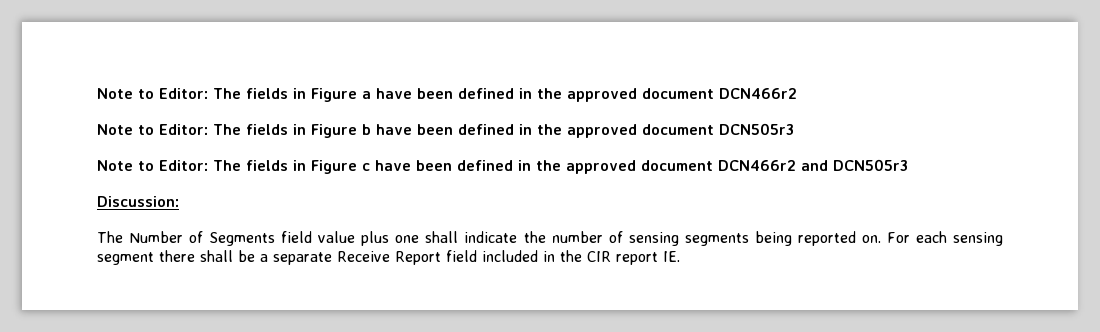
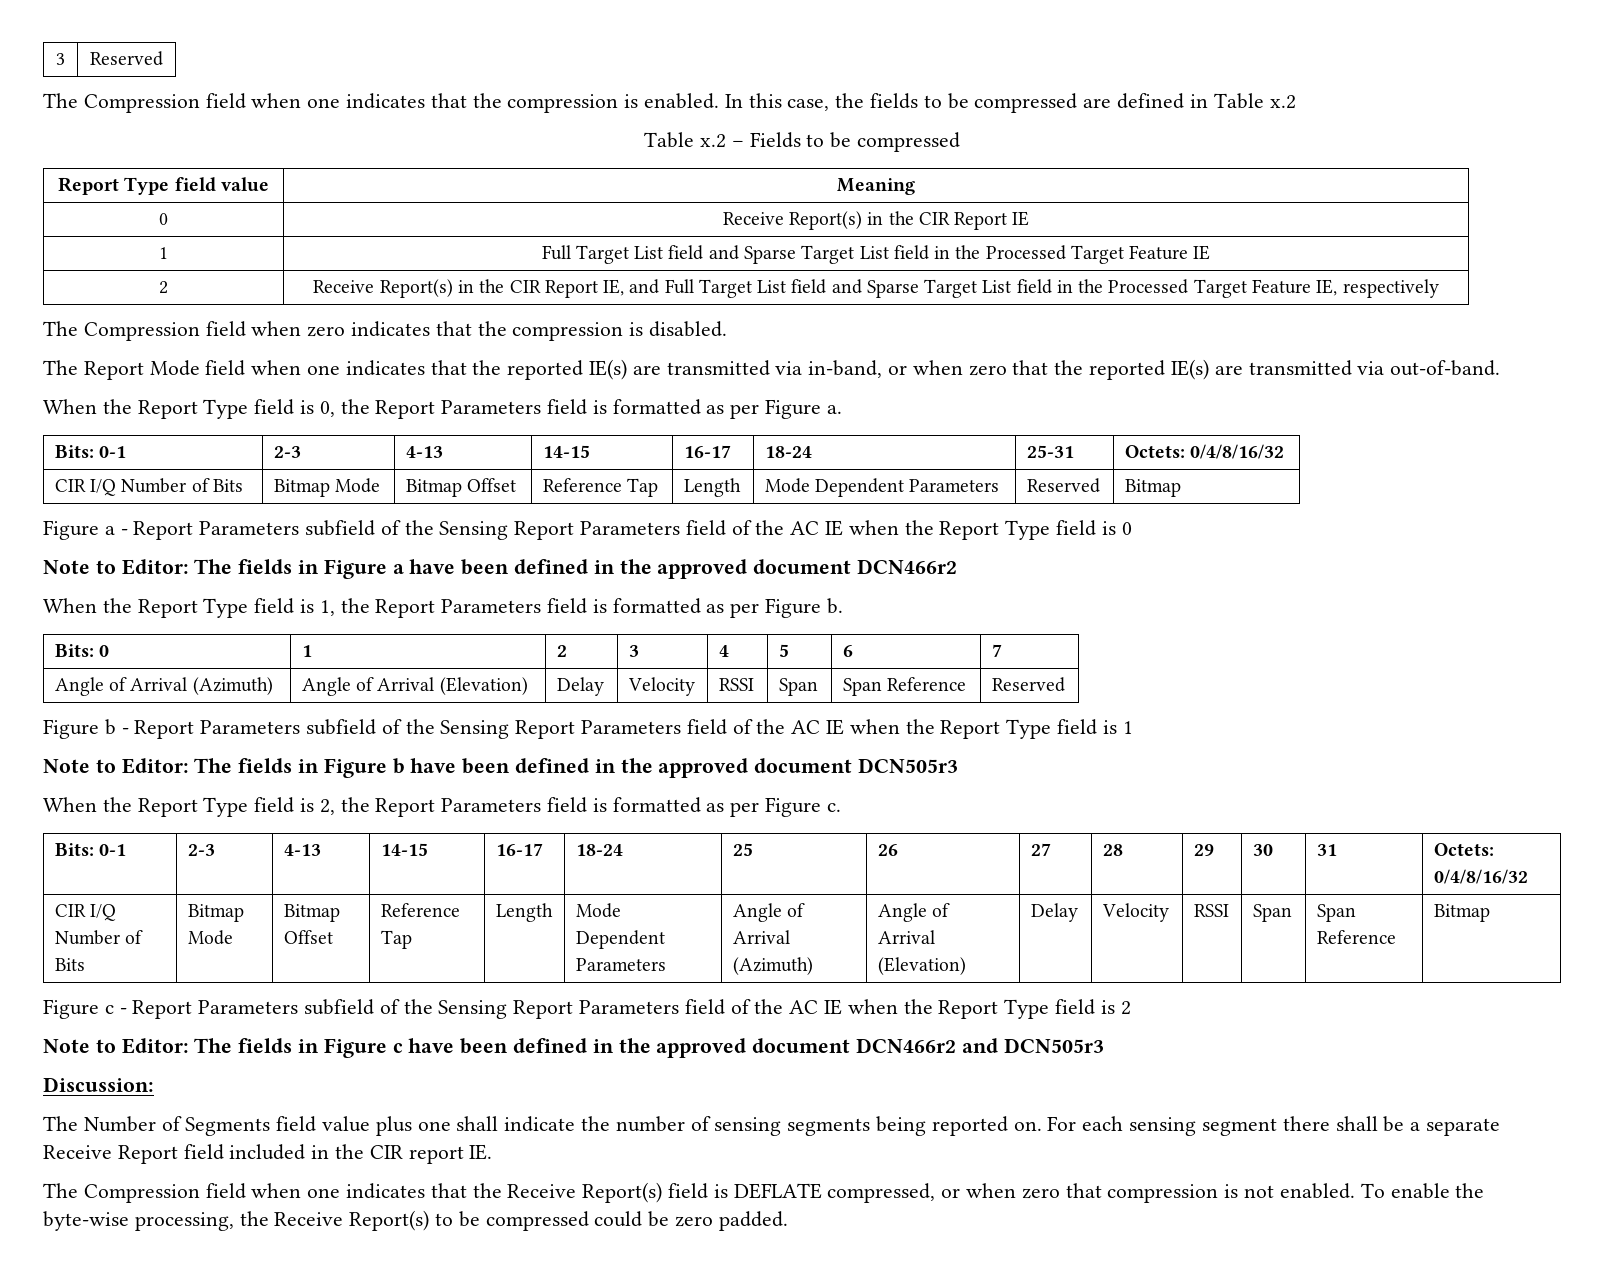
+ 3 | Reserved
+ The Compression field when one indicates that the compression is enabled. In this case, the fields to be compressed are defined in Table x.2
+ Table x.2 – Fields to be compressed
+ Report Type field value | Meaning
+ 0 | Receive Report(s) in the CIR Report IE
+ 1 | Full Target List field and Sparse Target List field in the Processed Target Feature IE
+ 2 | Receive Report(s) in the CIR Report IE, and Full Target List field and Sparse Target List field in the Processed Target Feature IE, respectively
+ The Compression field when zero indicates that the compression is disabled.
+ The Report Mode field when one indicates that the reported IE(s) are transmitted via in-band, or when zero that the reported IE(s) are transmitted via out-of-band.
+ When the Report Type field is 0, the Report Parameters field is formatted as per Figure a.
+ Bits: 0-1 | 2-3 | 4-13 | 14-15 | 16-17 | 18-24 | 25-31 | Octets: 0/4/8/16/32
+ CIR I/Q Number of Bits | Bitmap Mode | Bitmap Offset | Reference Tap | Length | Mode Dependent Parameters | Reserved | Bitmap
+ Figure a - Report Parameters subfield of the Sensing Report Parameters field of the AC IE when the Report Type field is 0
+ When the Report Type field is 1, the Report Parameters field is formatted as per Figure b.
+ Bits: 0 | 1 | 2 | 3 | 4 | 5 | 6 | 7
+ Angle of Arrival (Azimuth) | Angle of Arrival (Elevation) | Delay | Velocity | RSSI | Span | Span Reference | Reserved
+ Figure b - Report Parameters subfield of the Sensing Report Parameters field of the AC IE when the Report Type field is 1
+ When the Report Type field is 2, the Report Parameters field is formatted as per Figure c.
+ Bits: 0-1 | 2-3 | 4-13 | 14-15 | 16-17 | 18-24 | 25 | 26 | 27 | 28 | 29 | 30 | 31 | Octets: 0/4/8/16/32
+ CIR I/Q Number of Bits | Bitmap Mode | Bitmap Offset | Reference Tap | Length | Mode Dependent Parameters | Angle of Arrival (Azimuth) | Angle of Arrival (Elevation) | Delay | Velocity | RSSI | Span | Span Reference | Bitmap
+ Figure c - Report Parameters subfield of the Sensing Report Parameters field of the AC IE when the Report Type field is 2
+ The Compression field when one indicates that the Receive Report(s) field is DEFLATE compressed, or when zero that compression is not enabled. To enable the byte-wise processing, the Receive Report(s) to be compressed could be zero padded.

